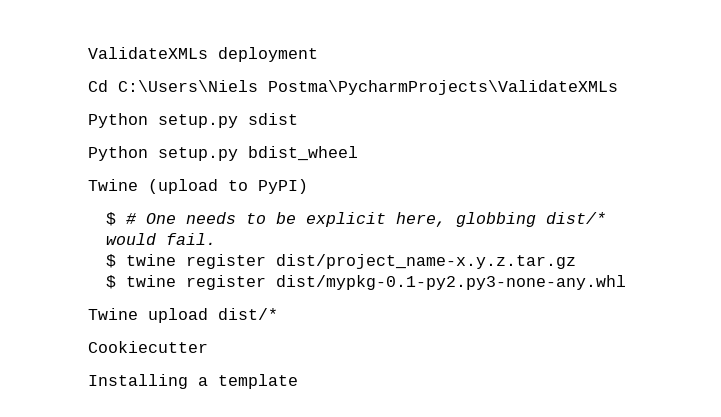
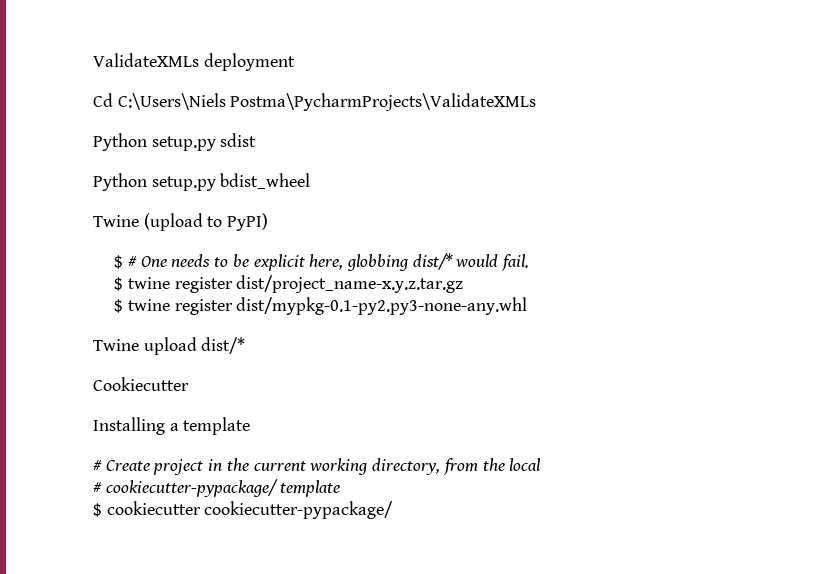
+ # Create project in the current working directory, from the local
+ # cookiecutter-pypackage/ template
+ $ cookiecutter cookiecutter-pypackage/

